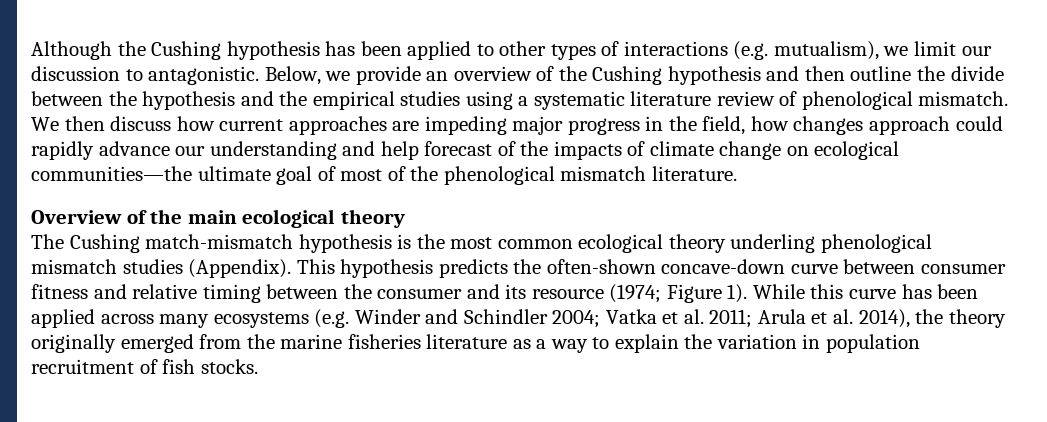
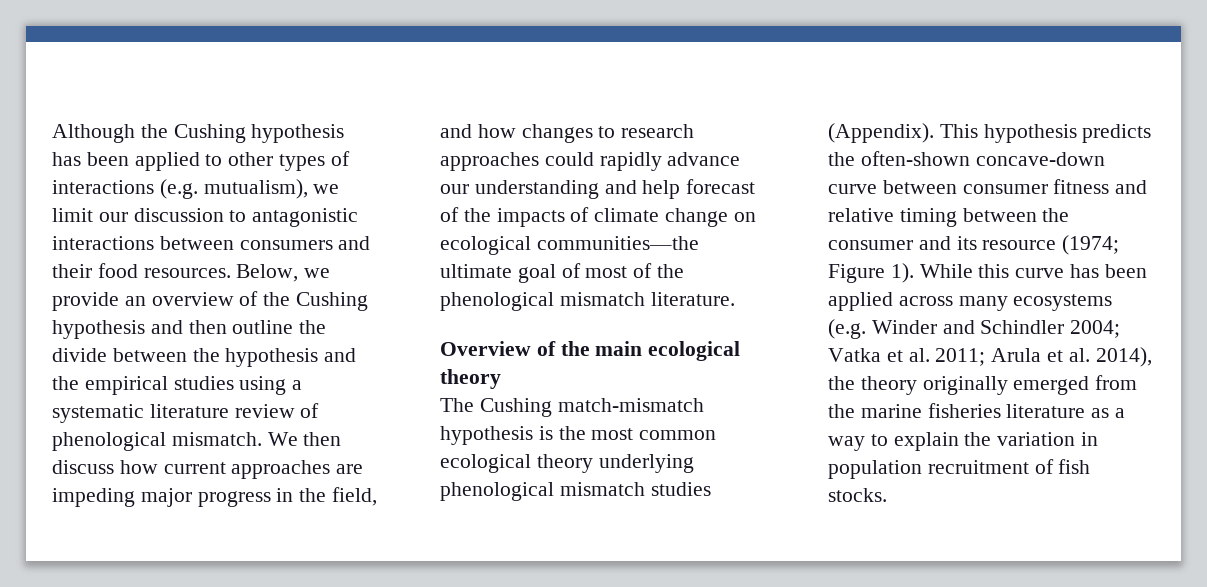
- Although the Cushing hypothesis has been applied to other types of interactions (e.g. mutualism), we limit our discussion to antagonistic.
+ Although the Cushing hypothesis has been applied to other types of interactions (e.g. mutualism), we limit our discussion to antagonistic interactions between consumers and their food resources.
- We then discuss how current approaches are impeding major progress in the field, how changes approach could rapidly advance our understanding and help forecast of the impacts of climate change on ecological communities—the ultimate goal of most of the phenological mismatch literature.
+ We then discuss how current approaches are impeding major progress in the field, and how changes to research approaches could rapidly advance our understanding and help forecast of the impacts of climate change on ecological communities—the ultimate goal of most of the phenological mismatch literature.
- The Cushing match-mismatch hypothesis is the most common ecological theory underling phenological mismatch studies (Appendix).
+ The Cushing match-mismatch hypothesis is the most common ecological theory underlying phenological mismatch studies (Appendix).

